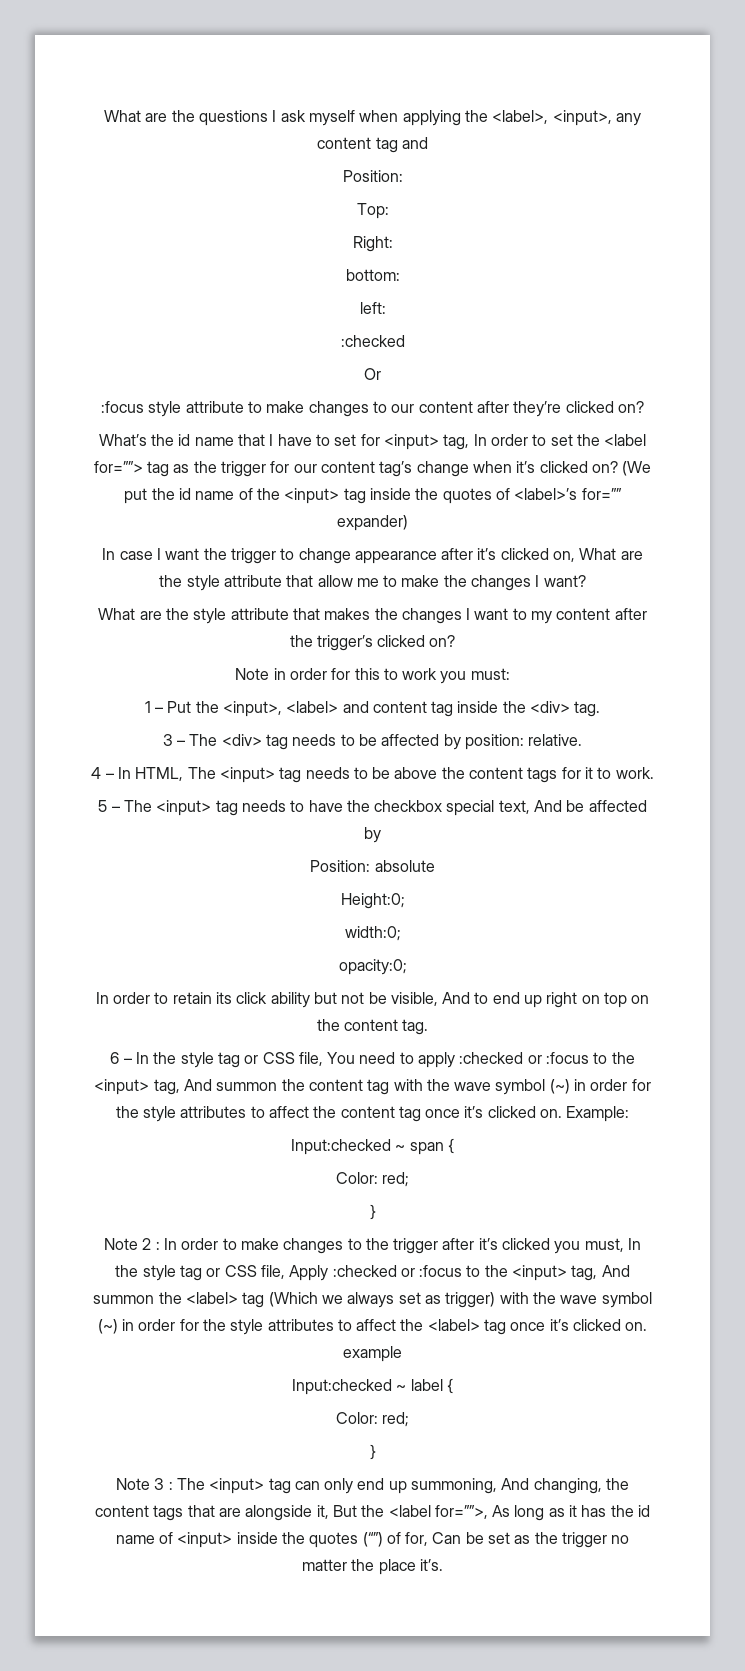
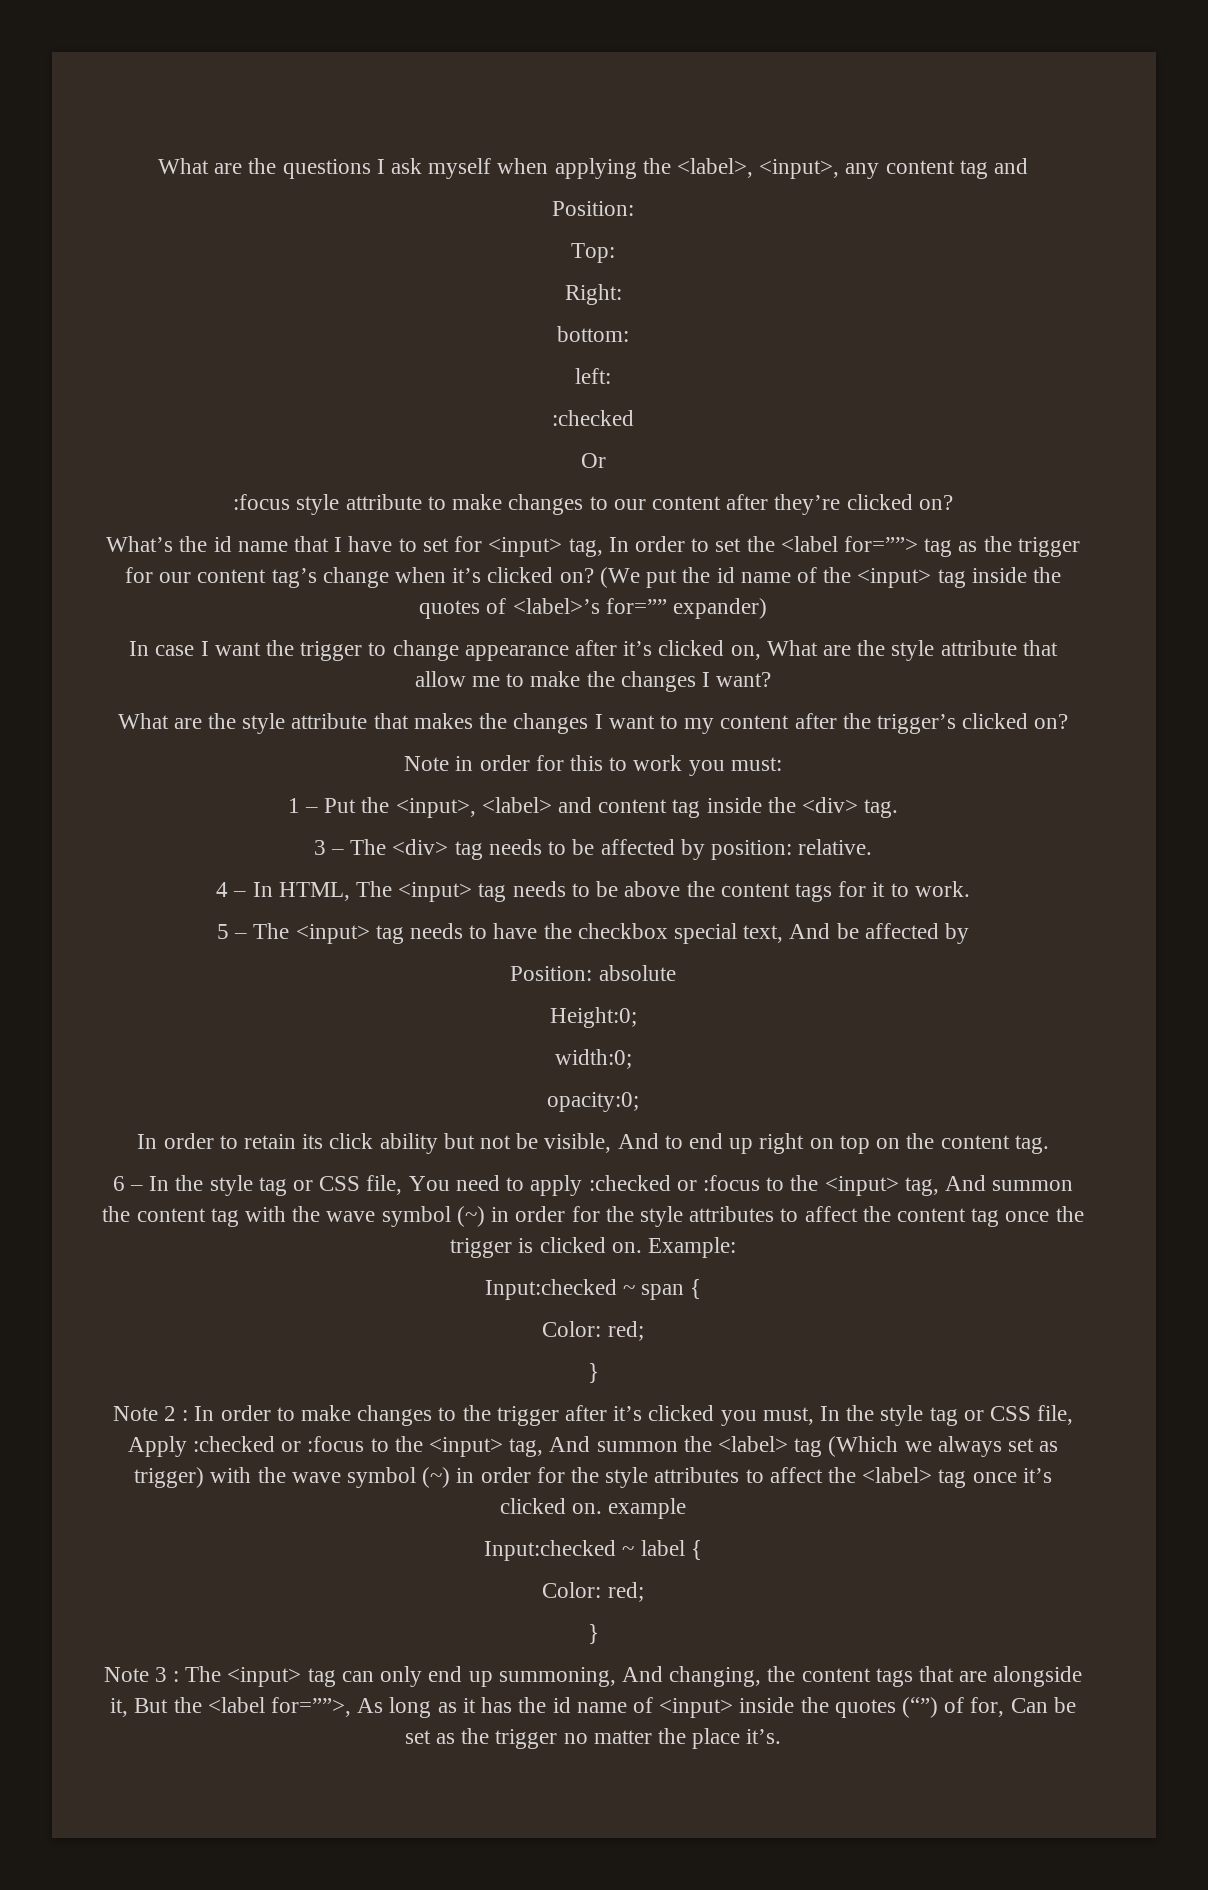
- 6 – In the style tag or CSS file, You need to apply :checked or :focus to the <input> tag, And summon the content tag with the wave symbol (~) in order for the style attributes to affect the content tag once it’s clicked on.
+ 6 – In the style tag or CSS file, You need to apply :checked or :focus to the <input> tag, And summon the content tag with the wave symbol (~) in order for the style attributes to affect the content tag once the trigger is clicked on.

